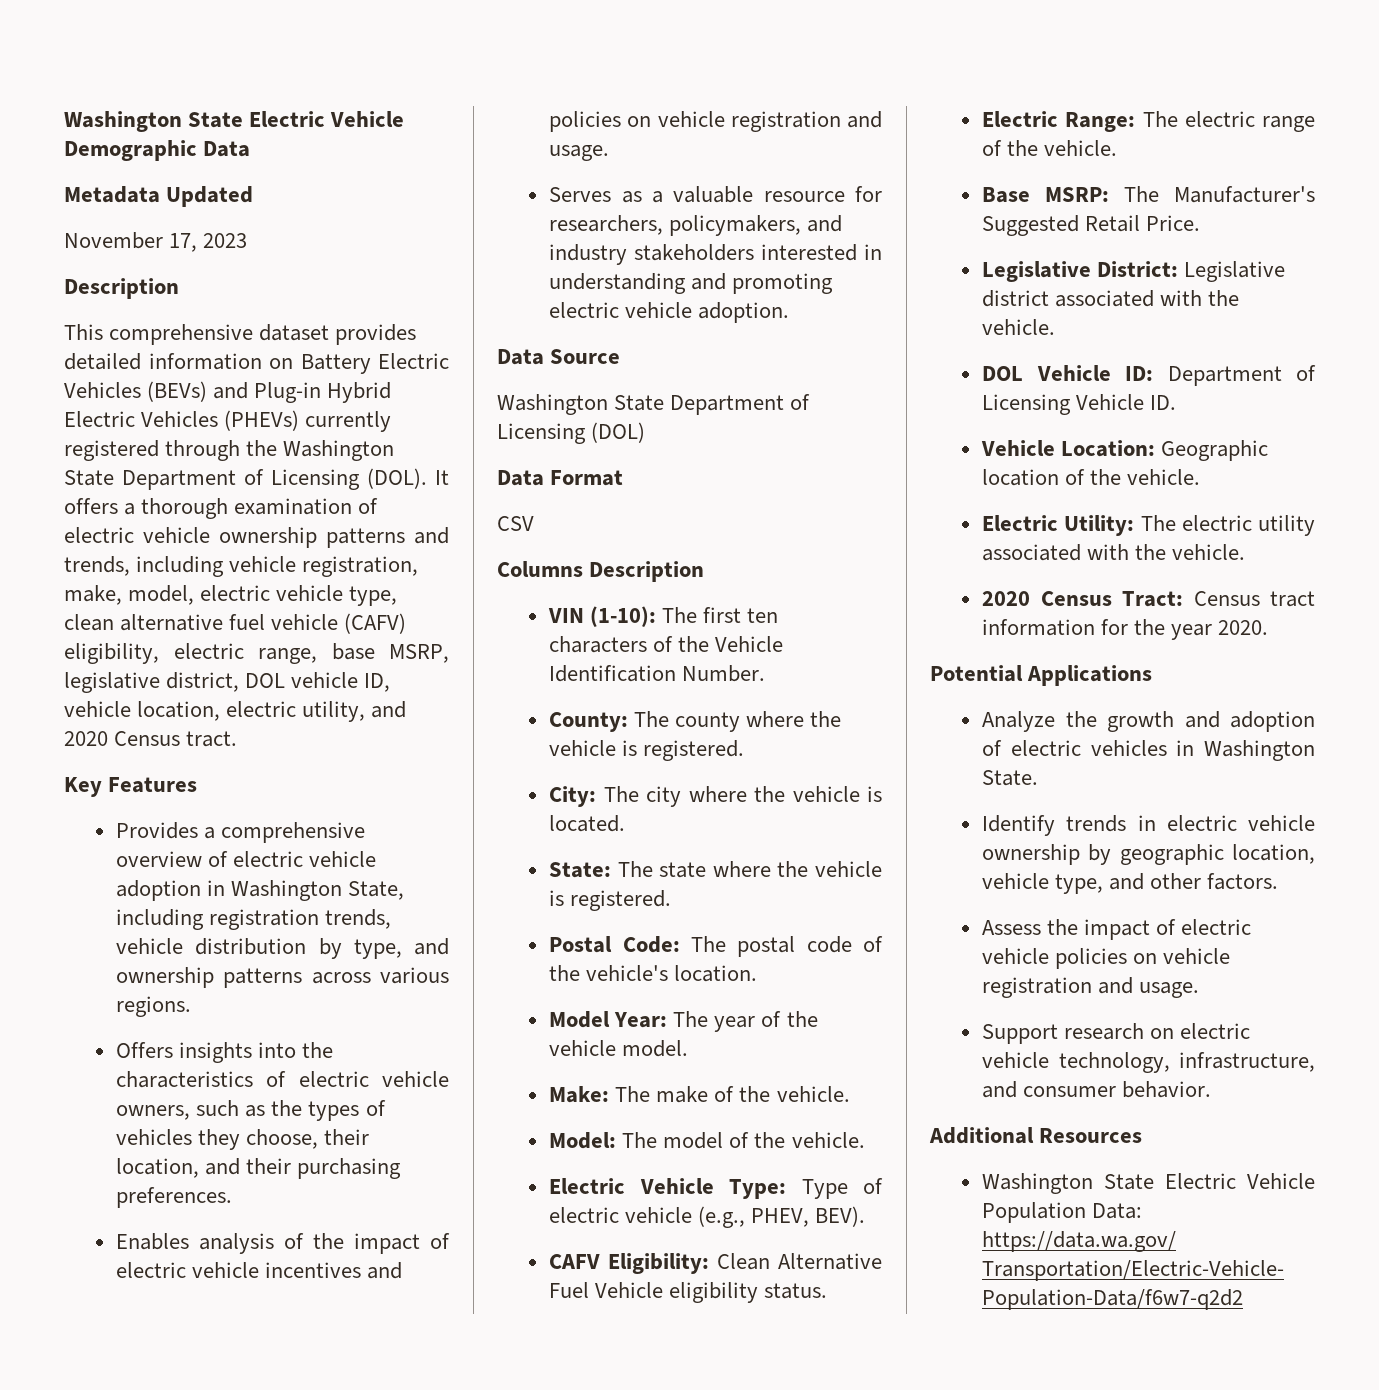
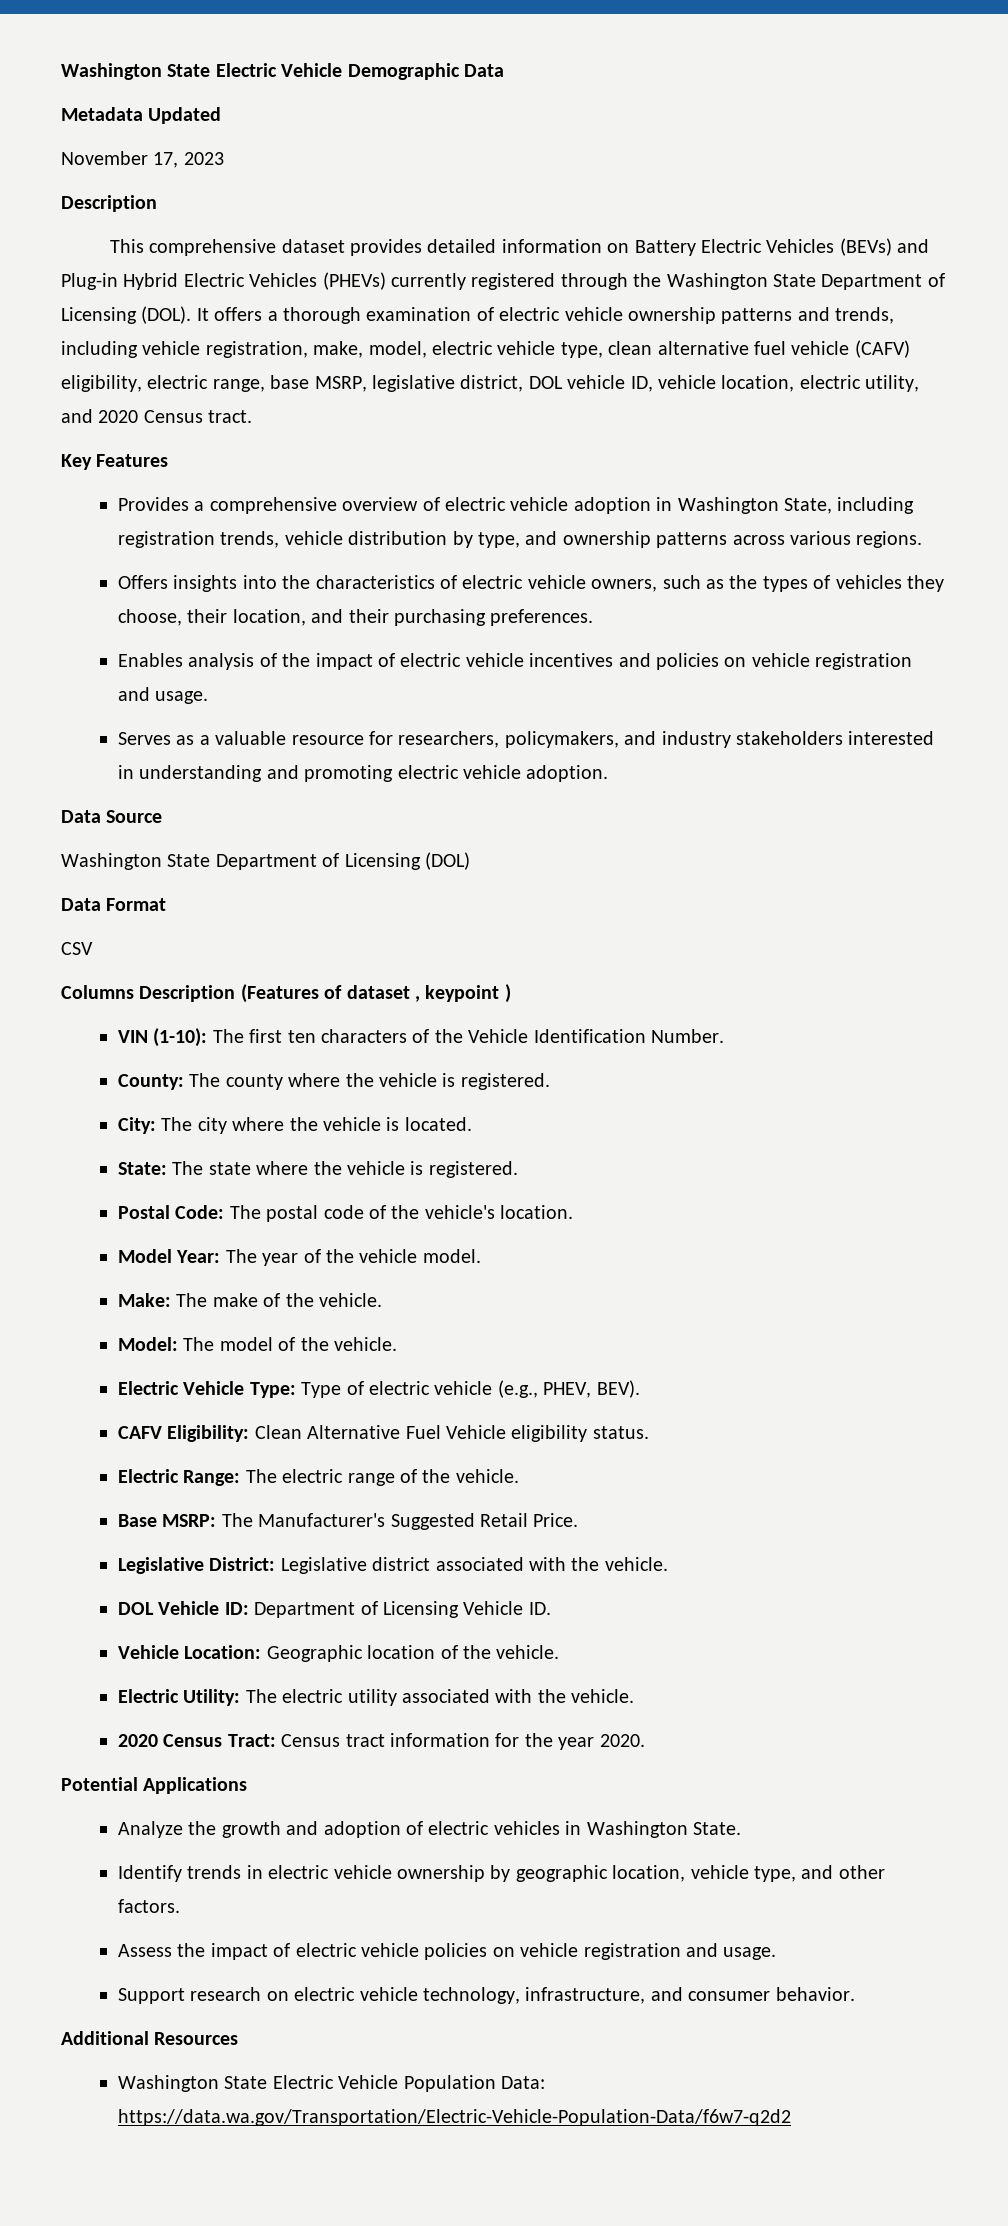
- Columns Description
+ Columns Description (Features of dataset , keypoint )

